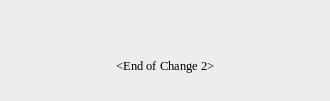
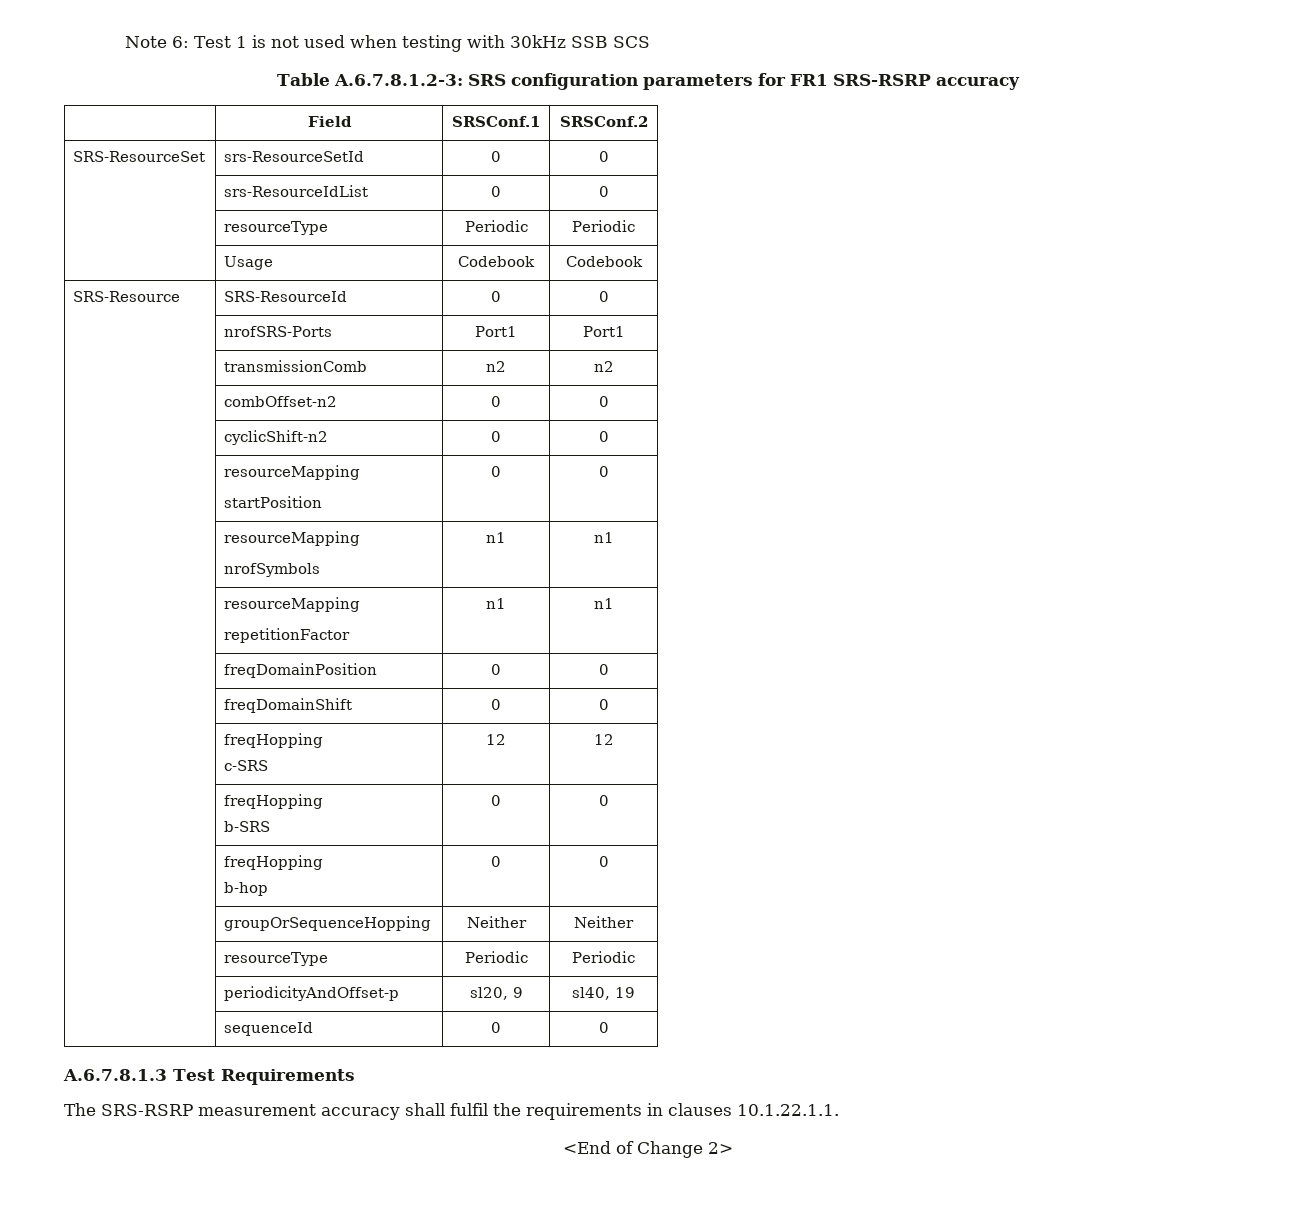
+ Note 6: Test 1 is not used when testing with 30kHz SSB SCS
+ Table A.6.7.8.1.2-3: SRS configuration parameters for FR1 SRS-RSRP accuracy
+ | Field | SRSConf.1 | SRSConf.2
+ SRS-ResourceSet | srs-ResourceSetId | 0 | 0
+ | srs-ResourceIdList | 0 | 0
+ | resourceType | Periodic | Periodic
+ | Usage | Codebook | Codebook
+ SRS-Resource | SRS-ResourceId | 0 | 0
+ | nrofSRS-Ports | Port1 | Port1
+ | transmissionComb | n2 | n2
+ | combOffset-n2 | 0 | 0
+ | cyclicShift-n2 | 0 | 0
+ | resourceMapping
+ startPosition | 0 | 0
+ | resourceMapping
+ nrofSymbols | n1 | n1
+ | resourceMapping
+ repetitionFactor | n1 | n1
+ | freqDomainPosition | 0 | 0
+ | freqDomainShift | 0 | 0
+ | freqHopping
+ c-SRS | 12 | 12
+ | freqHopping
+ b-SRS | 0 | 0
+ | freqHopping
+ b-hop | 0 | 0
+ | groupOrSequenceHopping | Neither | Neither
+ | resourceType | Periodic | Periodic
+ | periodicityAndOffset-p | sl20, 9 | sl40, 19
+ | sequenceId | 0 | 0
+ A.6.7.8.1.3 Test Requirements
+ The SRS-RSRP measurement accuracy shall fulfil the requirements in clauses 10.1.22.1.1.

